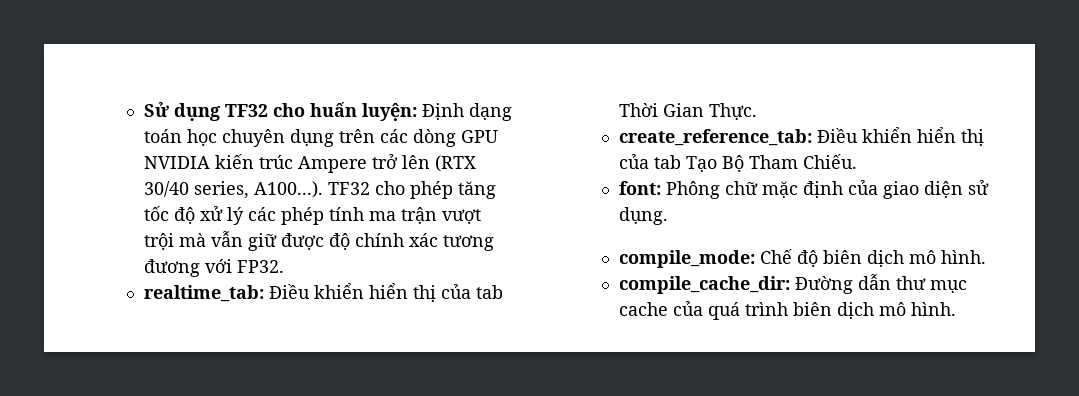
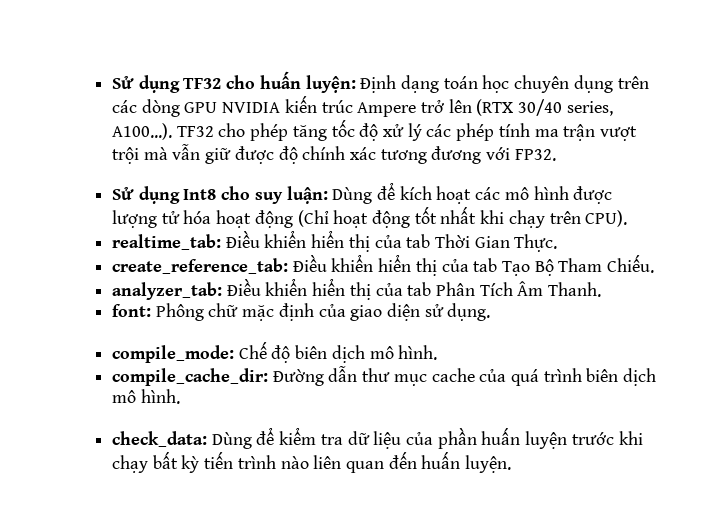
+ Sử dụng Int8 cho suy luận: Dùng để kích hoạt các mô hình được lượng tử hóa hoạt động (Chỉ hoạt động tốt nhất khi chạy trên CPU).
+ analyzer_tab: Điều khiển hiển thị của tab Phân Tích Âm Thanh.
+ check_data: Dùng để kiểm tra dữ liệu của phần huấn luyện trước khi chạy bất kỳ tiến trình nào liên quan đến huấn luyện.

